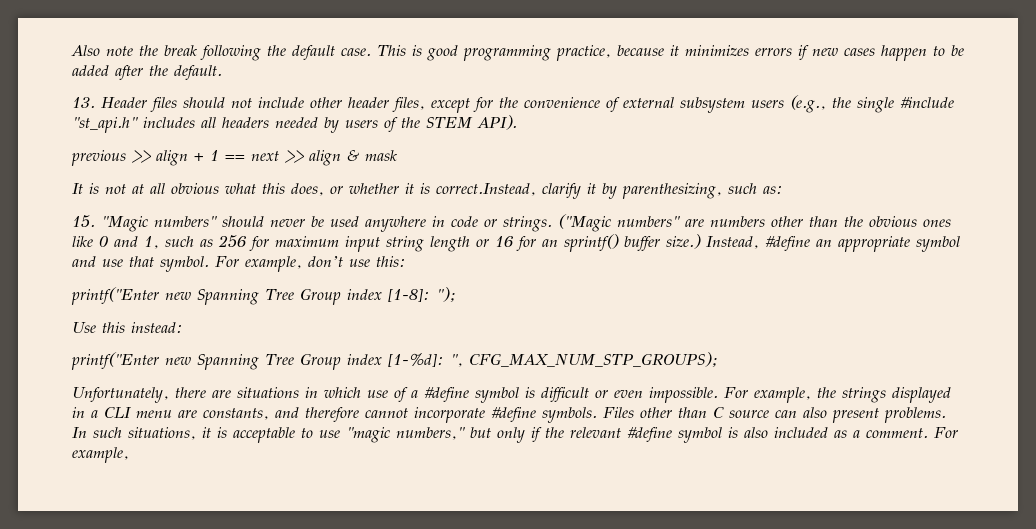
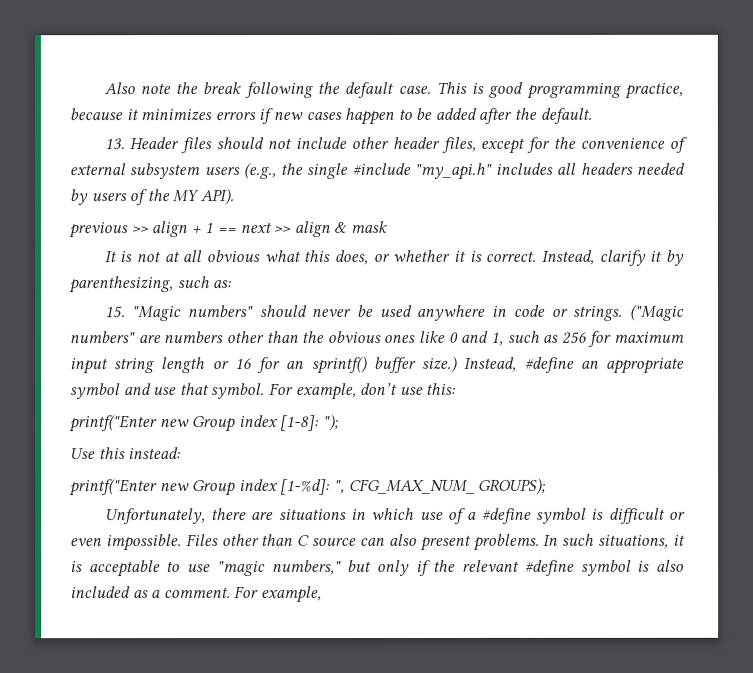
- 13. Header files should not include other header files, except for the convenience of external subsystem users (e.g., the single #include "st_api.h" includes all headers needed by users of the STEM API).
+ 13. Header files should not include other header files, except for the convenience of external subsystem users (e.g., the single #include "my_api.h" includes all headers needed by users of the MY API).
- It is not at all obvious what this does, or whether it is correct.Instead, clarify it by parenthesizing, such as:
+ It is not at all obvious what this does, or whether it is correct. Instead, clarify it by parenthesizing, such as:
- printf("Enter new Spanning Tree Group index [1-8]: ");
+ printf("Enter new Group index [1-8]: ");
- printf("Enter new Spanning Tree Group index [1-%d]: ", CFG_MAX_NUM_STP_GROUPS);
+ printf("Enter new Group index [1-%d]: ", CFG_MAX_NUM_ GROUPS);
- For example, the strings displayed in a CLI menu are constants, and therefore cannot incorporate #define symbols.

